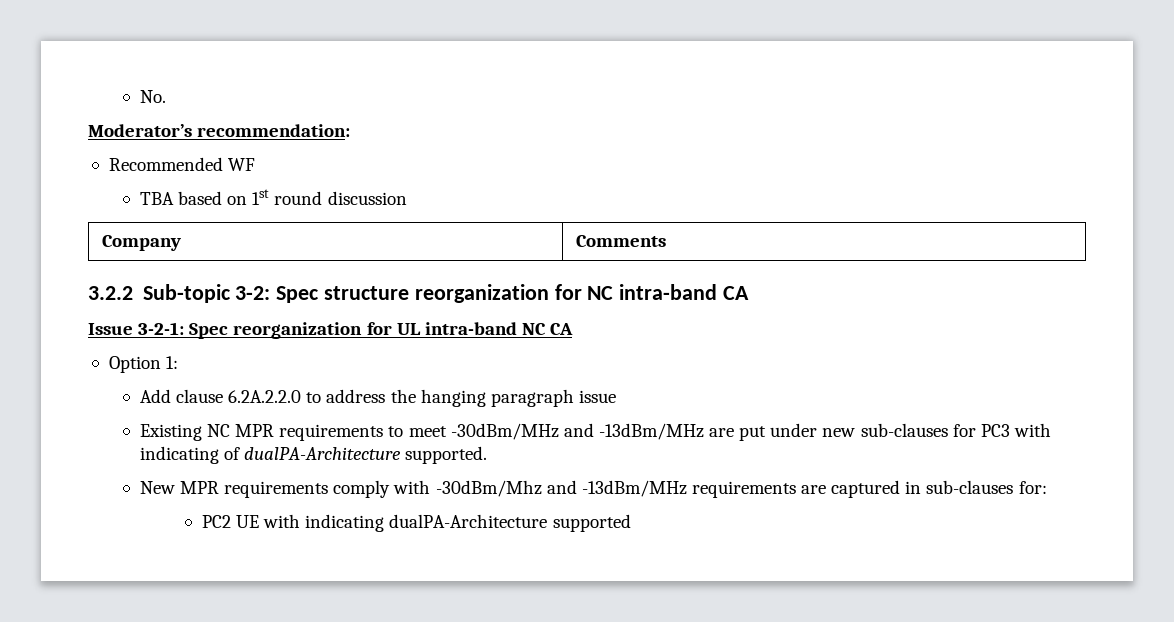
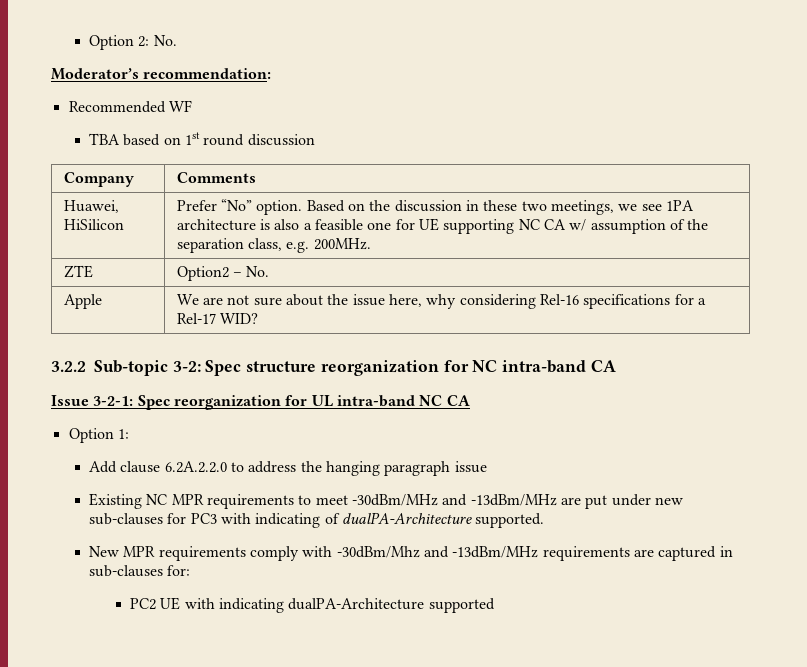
- No.
+ Option 2: No.
+ Huawei, HiSilicon | Prefer “No” option. Based on the discussion in these two meetings, we see 1PA architecture is also a feasible one for UE supporting NC CA w/ assumption of the separation class, e.g. 200MHz.
+ ZTE | Option2 – No.
+ Apple | We are not sure about the issue here, why considering Rel-16 specifications for a Rel-17 WID?

